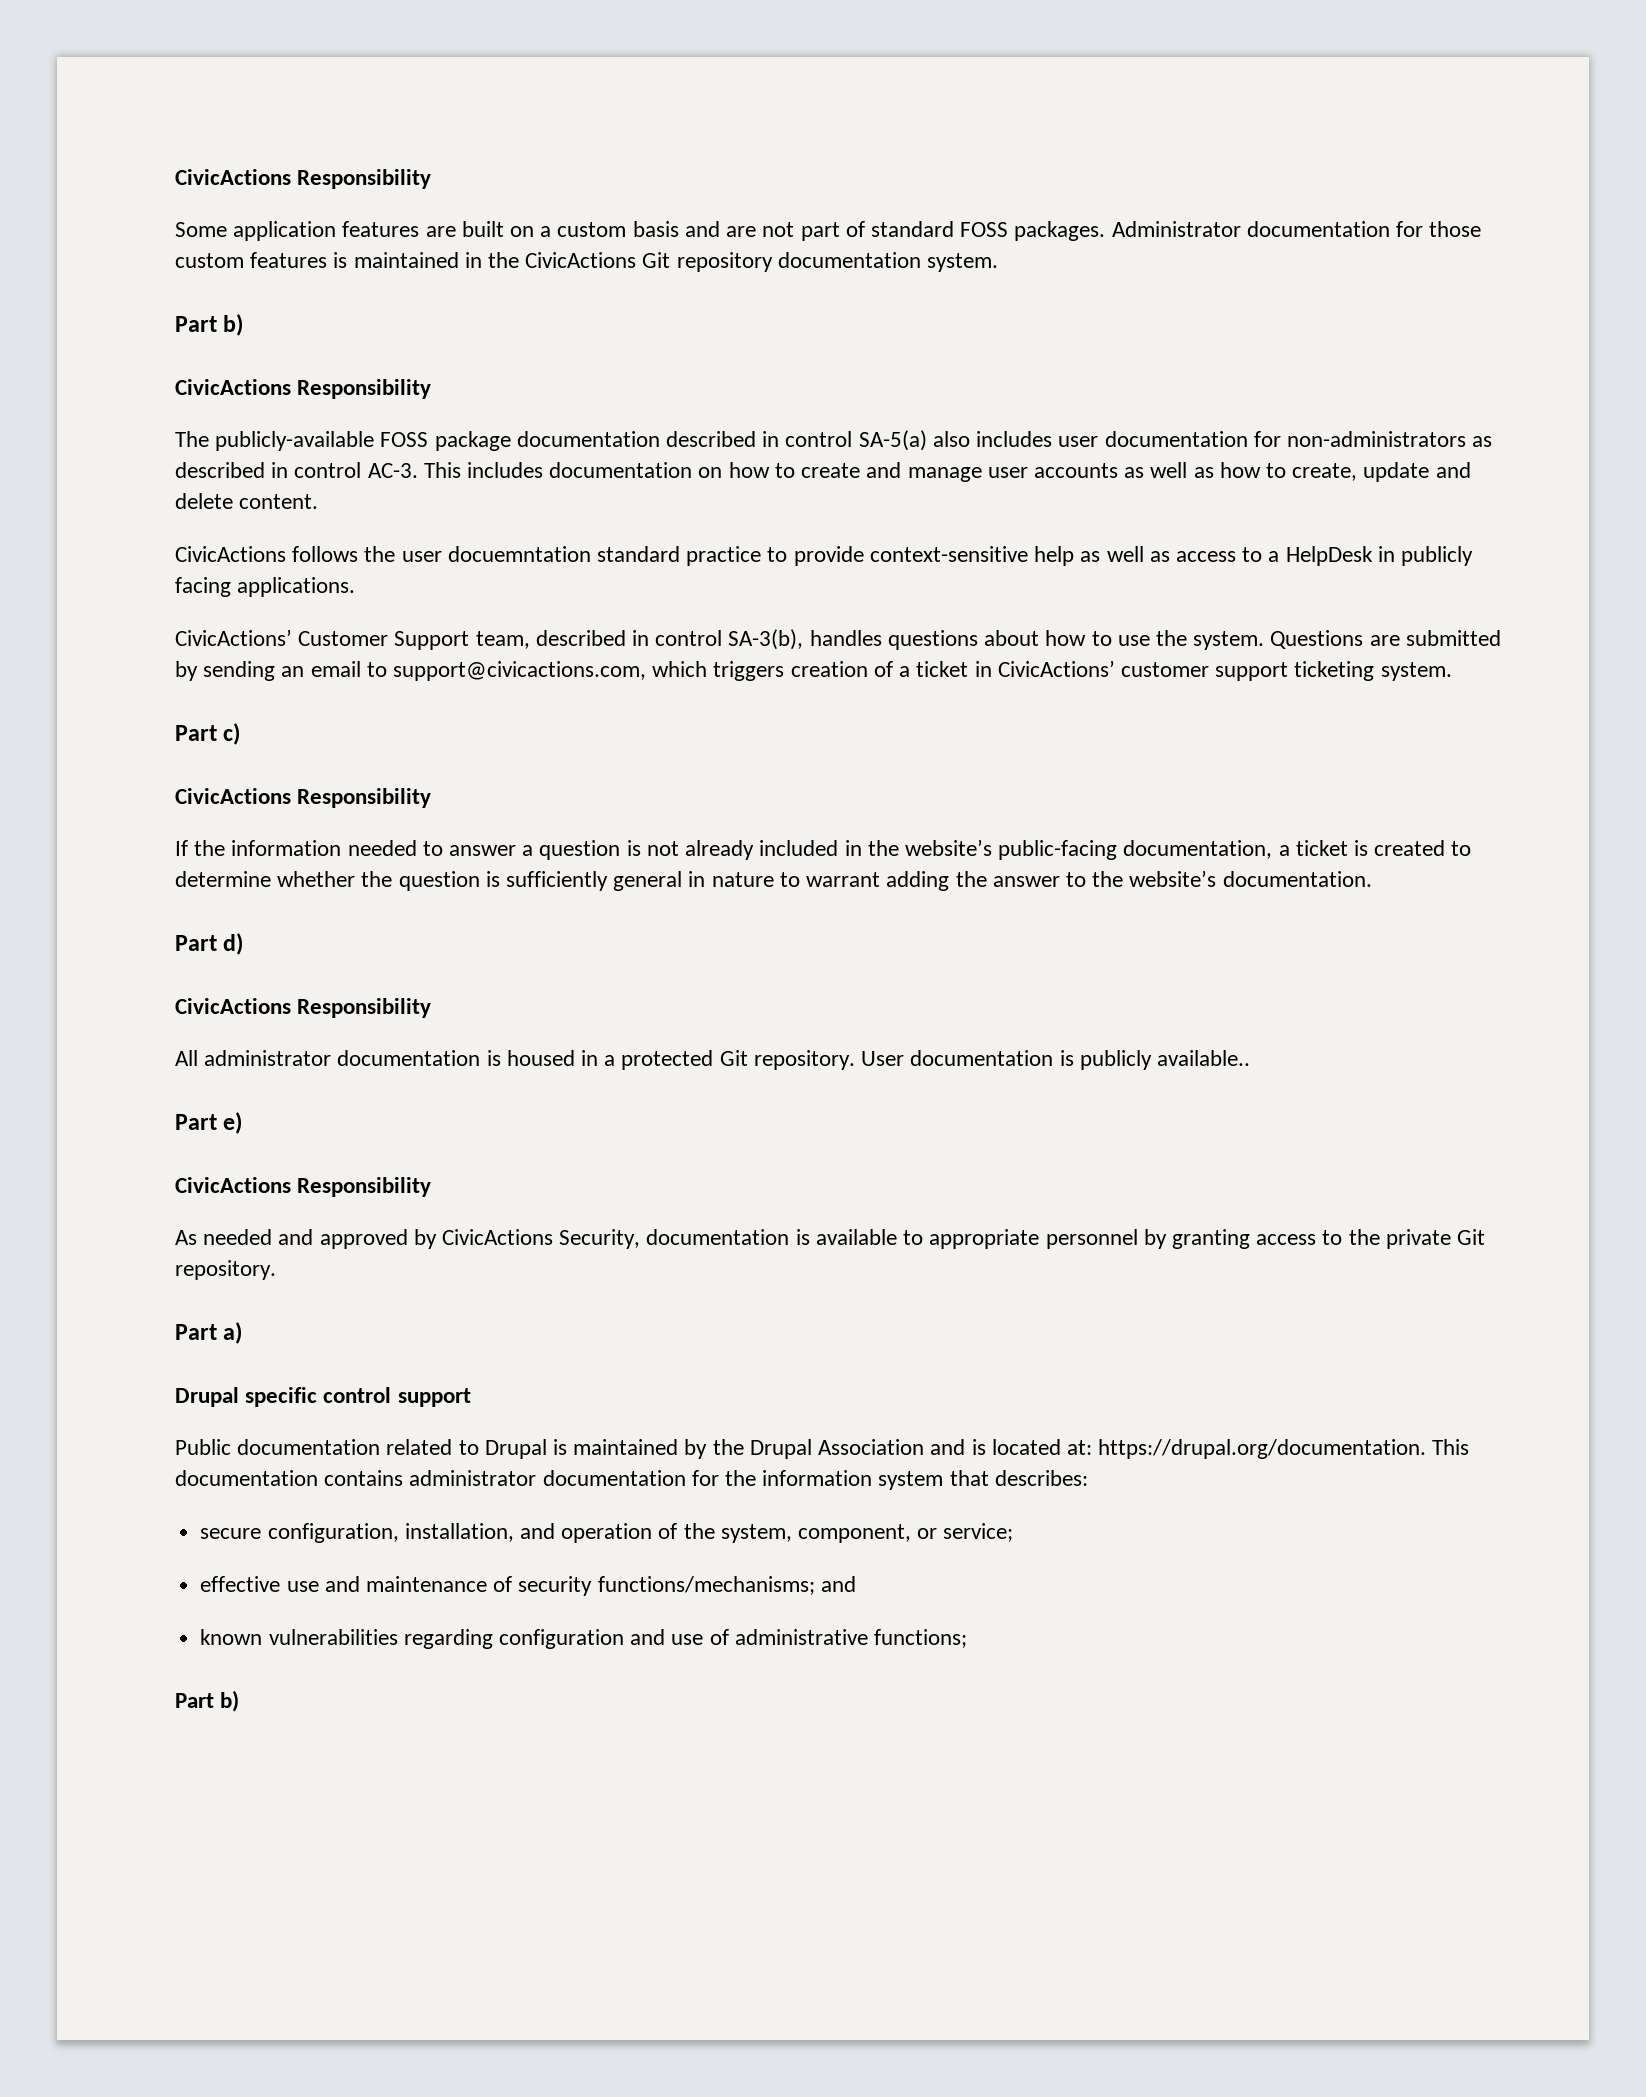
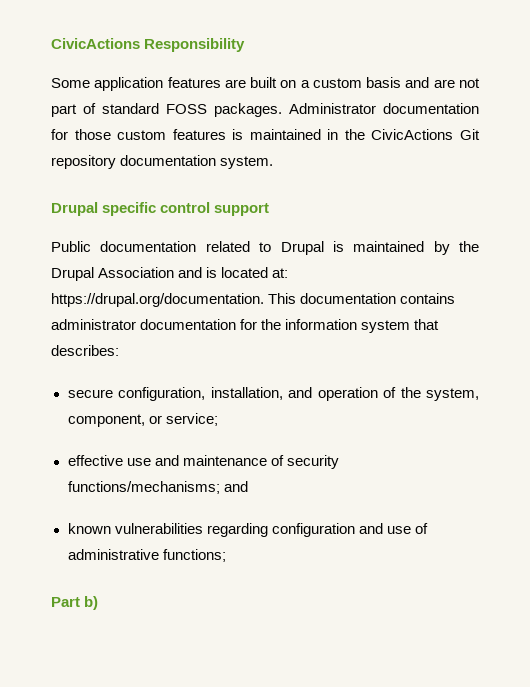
  Administrator documentation for those custom features is maintained in the CivicActions Git repository documentation system.
- Part b)
- CivicActions Responsibility
- The publicly-available FOSS package documentation described in control SA-5(a) also includes user documentation for non-administrators as described in control AC-3. This includes documentation on how to create and manage user accounts as well as how to create, update and delete content.
- CivicActions follows the user docuemntation standard practice to provide context-sensitive help as well as access to a HelpDesk in publicly facing applications.
- CivicActions’ Customer Support team, described in control SA-3(b), handles questions about how to use the system. Questions are submitted by sending an email to support@civicactions.com, which triggers creation of a ticket in CivicActions’ customer support ticketing system.
- Part c)
- CivicActions Responsibility
- If the information needed to answer a question is not already included in the website’s public-facing documentation, a ticket is created to determine whether the question is sufficiently general in nature to warrant adding the answer to the website’s documentation.
- Part d)
- CivicActions Responsibility
- All administrator documentation is housed in a protected Git repository. User documentation is publicly available..
- Part e)
- CivicActions Responsibility
- As needed and approved by CivicActions Security, documentation is available to appropriate personnel by granting access to the private Git repository.
- Part a)

